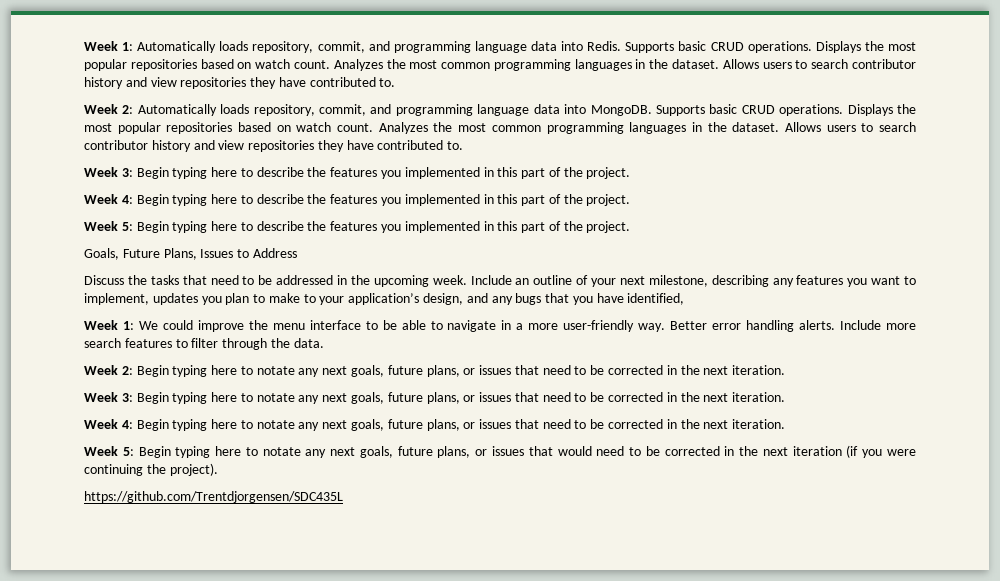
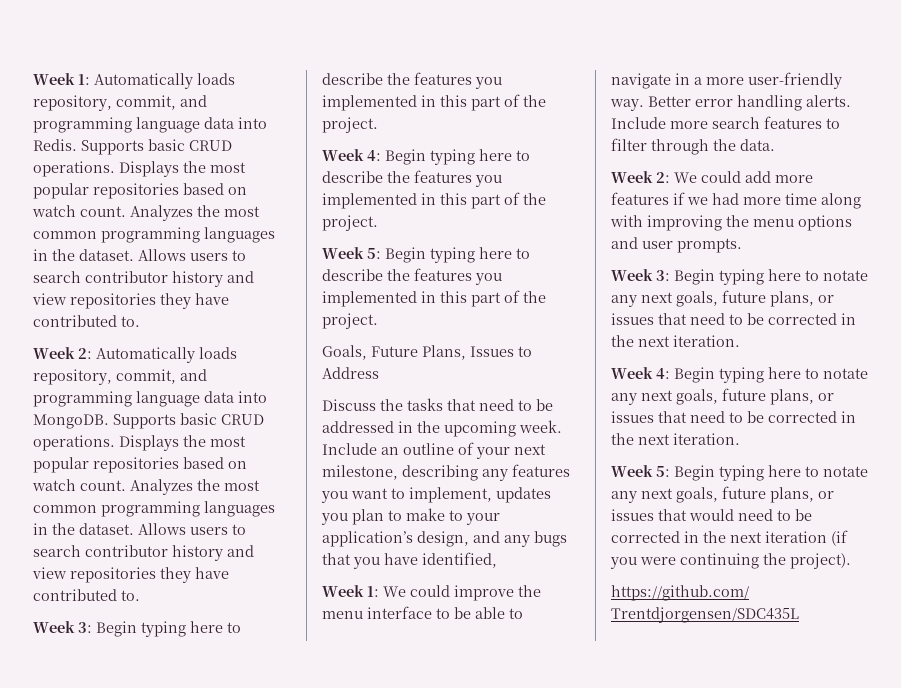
- Week 2: Begin typing here to notate any next goals, future plans, or issues that need to be corrected in the next iteration.
+ Week 2: We could add more features if we had more time along with improving the menu options and user prompts.

